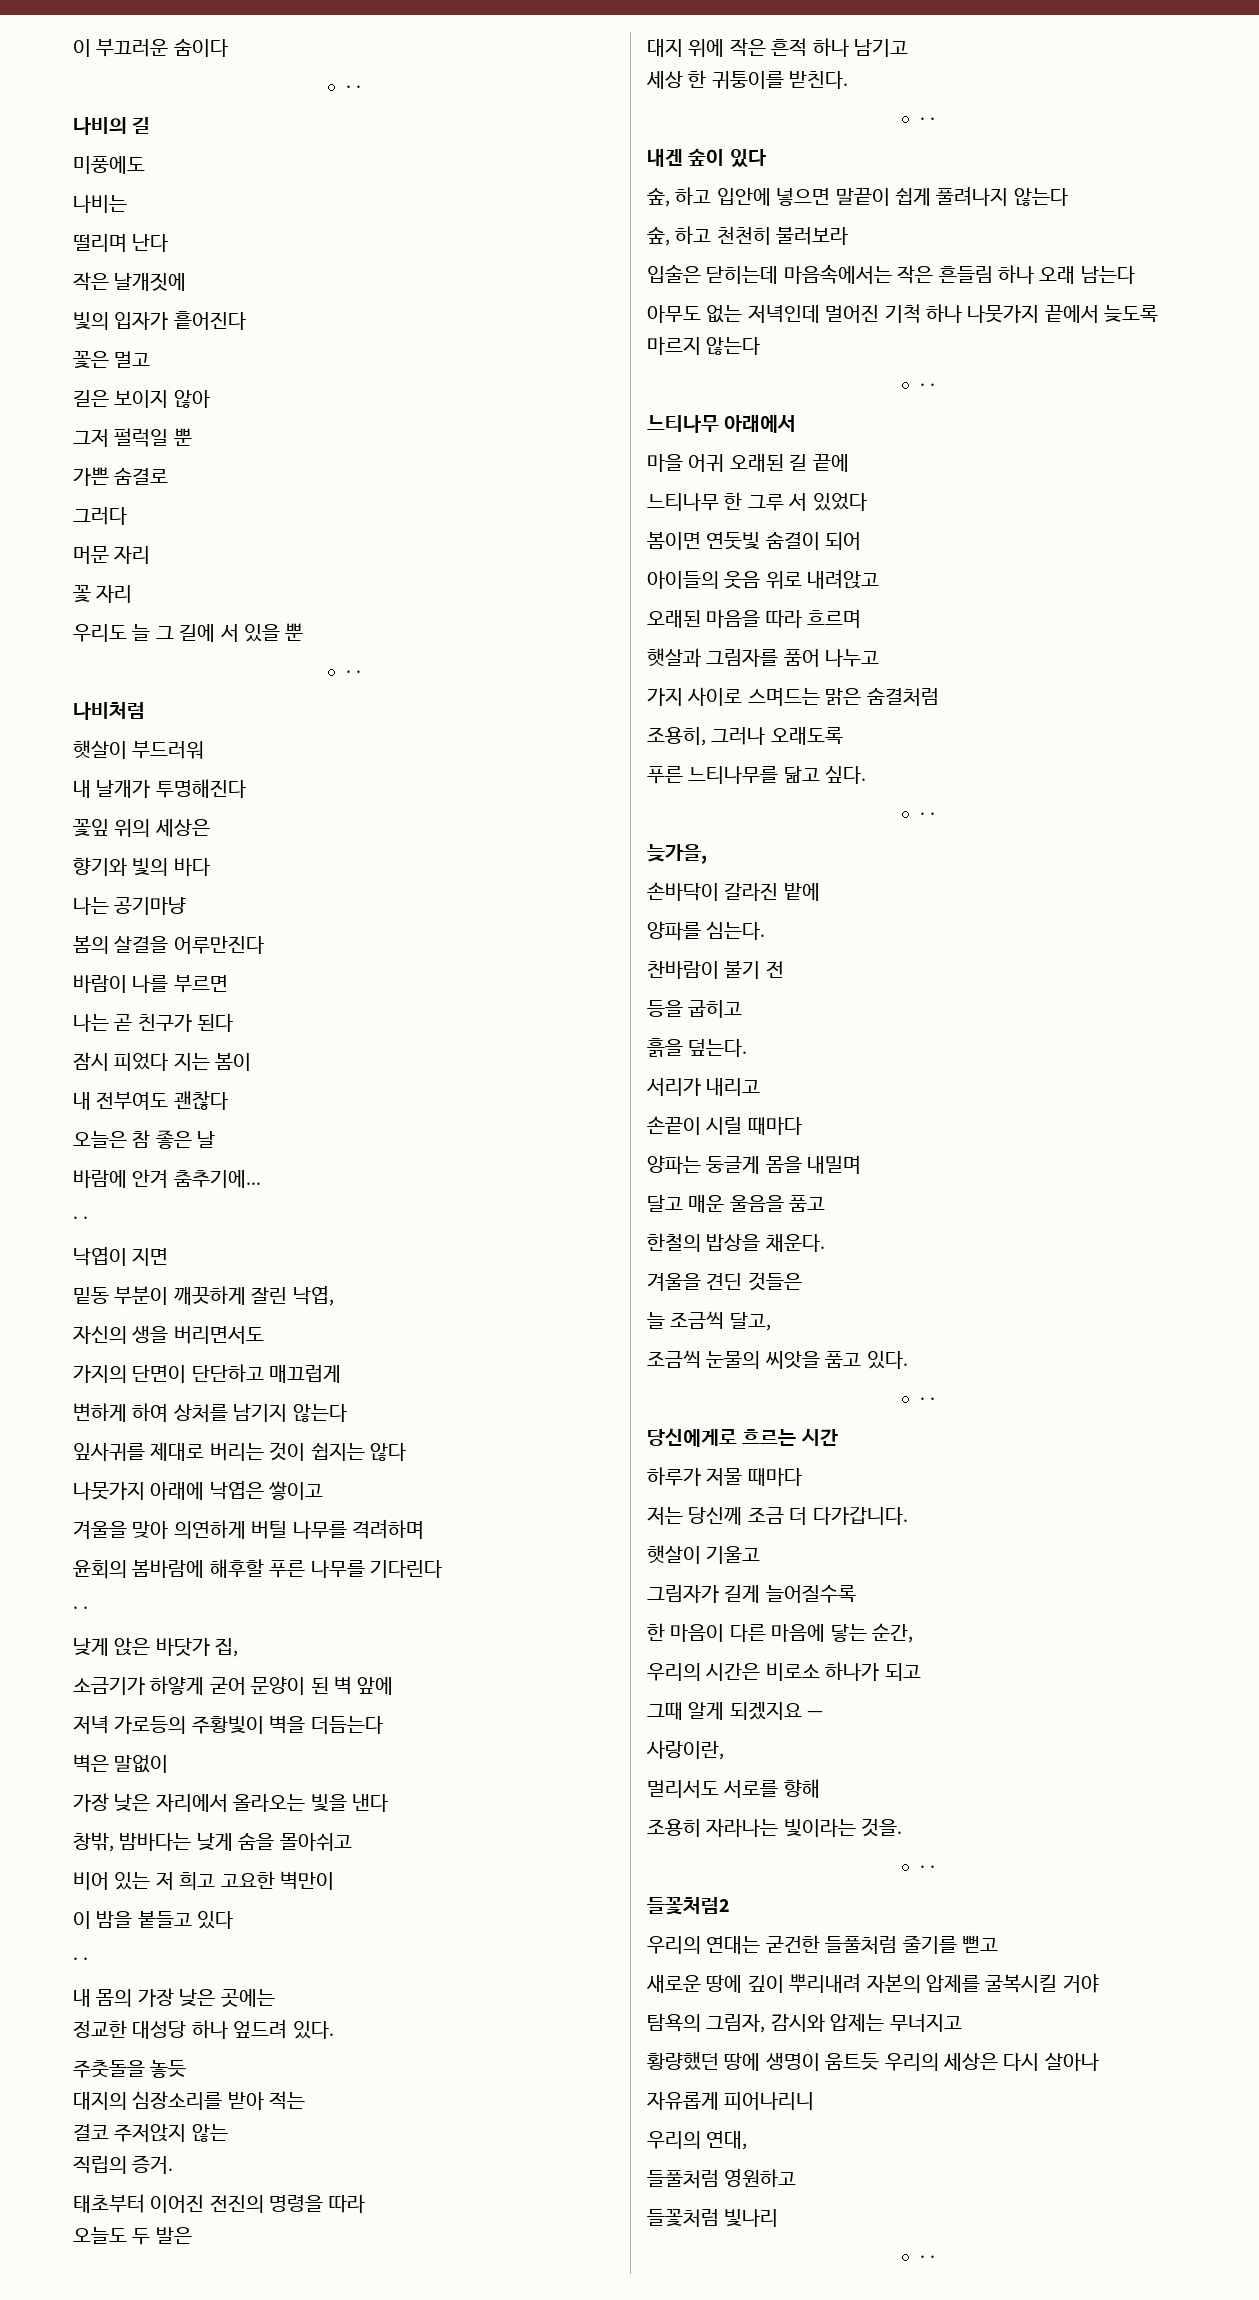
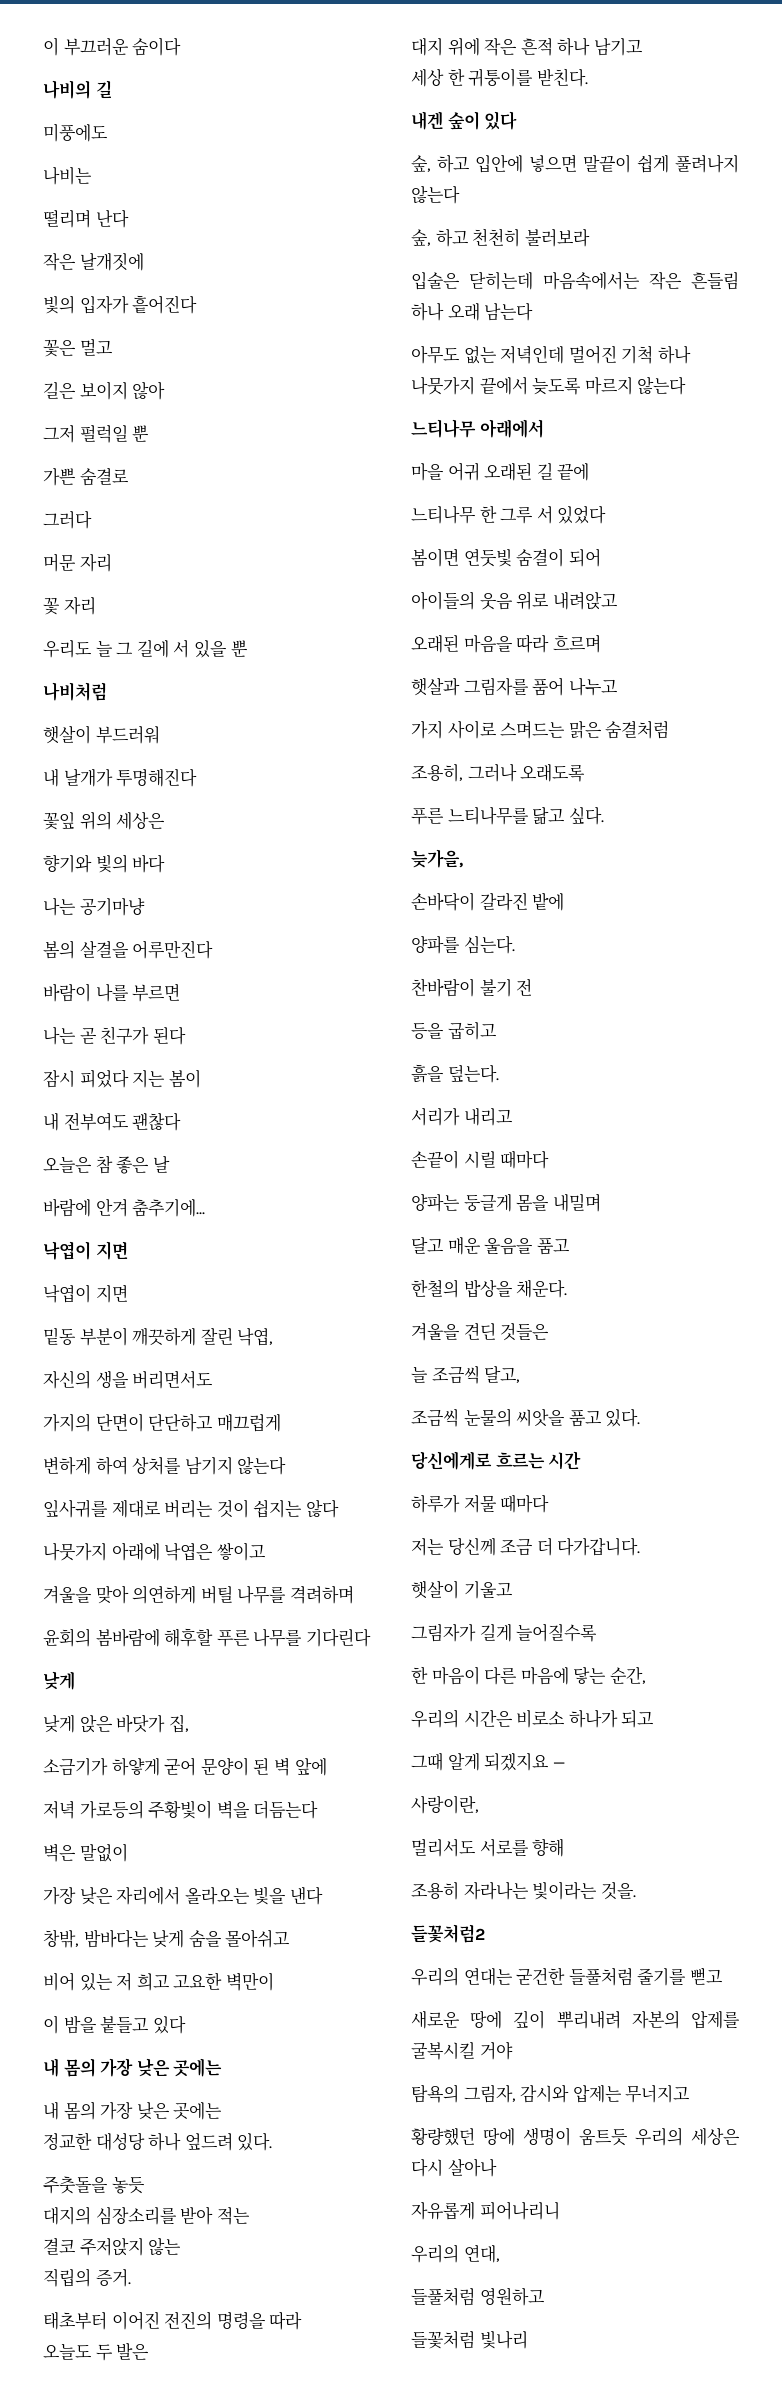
  이 부끄러운 숨이다
- · ·
  우리도 늘 그 길에 서 있을 뿐
- · ·
  바람에 안겨 춤추기에...
- · ·
+ 낙엽이 지면
  윤회의 봄바람에 해후할 푸른 나무를 기다린다
- · ·
+ 낮게
  이 밤을 붙들고 있다
- · ·
+ 내 몸의 가장 낮은 곳에는
  세상 한 귀퉁이를 받친다.
- · ·
  아무도 없는 저녁인데 멀어진 기척 하나 나뭇가지 끝에서 늦도록 마르지 않는다
- · ·
  푸른 느티나무를 닮고 싶다.
- · ·
  조금씩 눈물의 씨앗을 품고 있다.
- · ·
  조용히 자라나는 빛이라는 것을.
- · ·
  들꽃처럼 빛나리
- · ·

